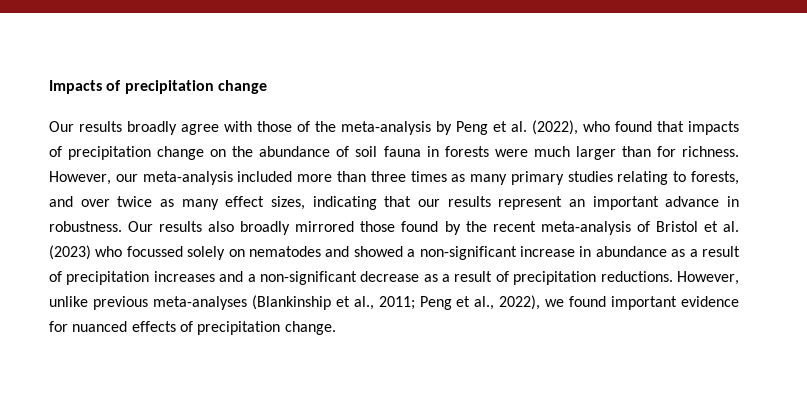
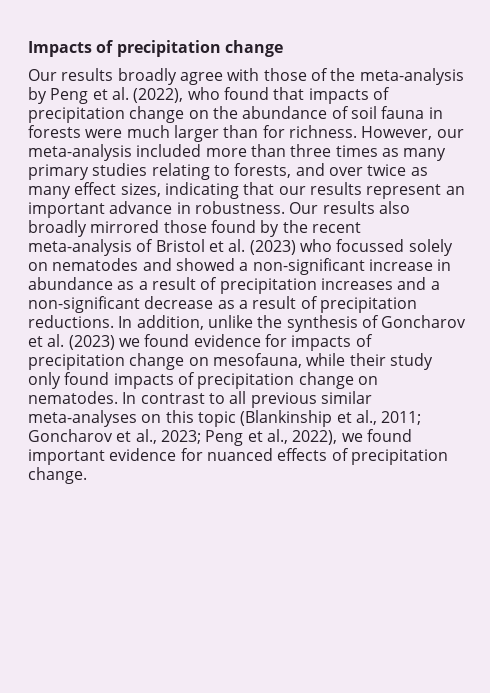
- However, unlike previous meta-analyses (Blankinship et al., 2011; Peng et al., 2022), we found important evidence for nuanced effects of precipitation change.
+ In addition, unlike the synthesis of Goncharov et al. (2023) we found evidence for impacts of precipitation change on mesofauna, while their study only found impacts of precipitation change on nematodes. In contrast to all previous similar meta-analyses on this topic (Blankinship et al., 2011; Goncharov et al., 2023; Peng et al., 2022), we found important evidence for nuanced effects of precipitation change.

